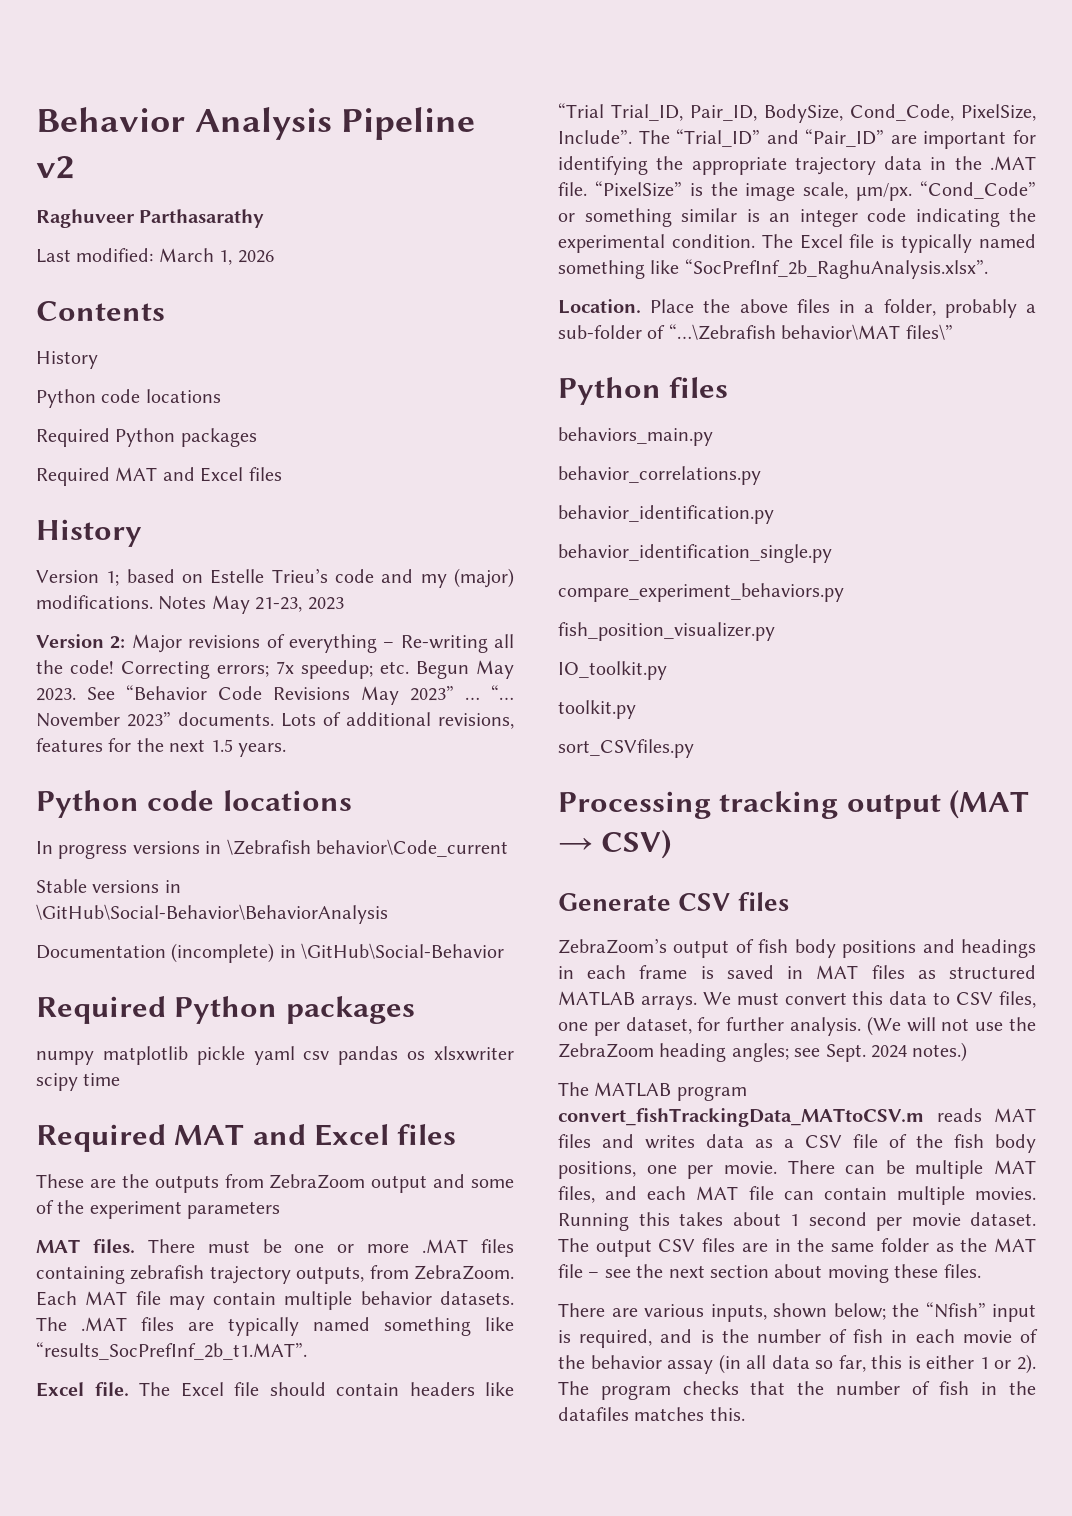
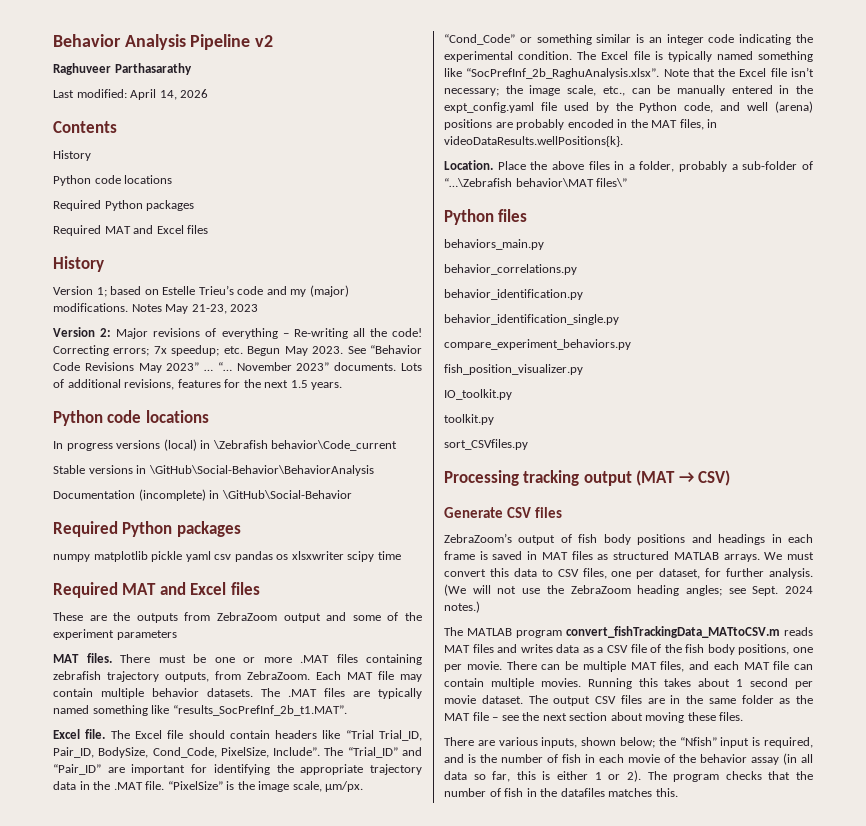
- Last modified: March 1, 2026
+ Last modified: April 14, 2026
- In progress versions in \Zebrafish behavior\Code_current
+ In progress versions (local) in \Zebrafish behavior\Code_current
- The Excel file is typically named something like “SocPrefInf_2b_RaghuAnalysis.xlsx”.
+ The Excel file is typically named something like “SocPrefInf_2b_RaghuAnalysis.xlsx”. Note that the Excel file isn’t necessary; the image scale, etc., can be manually entered in the expt_config.yaml file used by the Python code, and well (arena) positions are probably encoded in the MAT files, in videoDataResults.wellPositions{k}.

